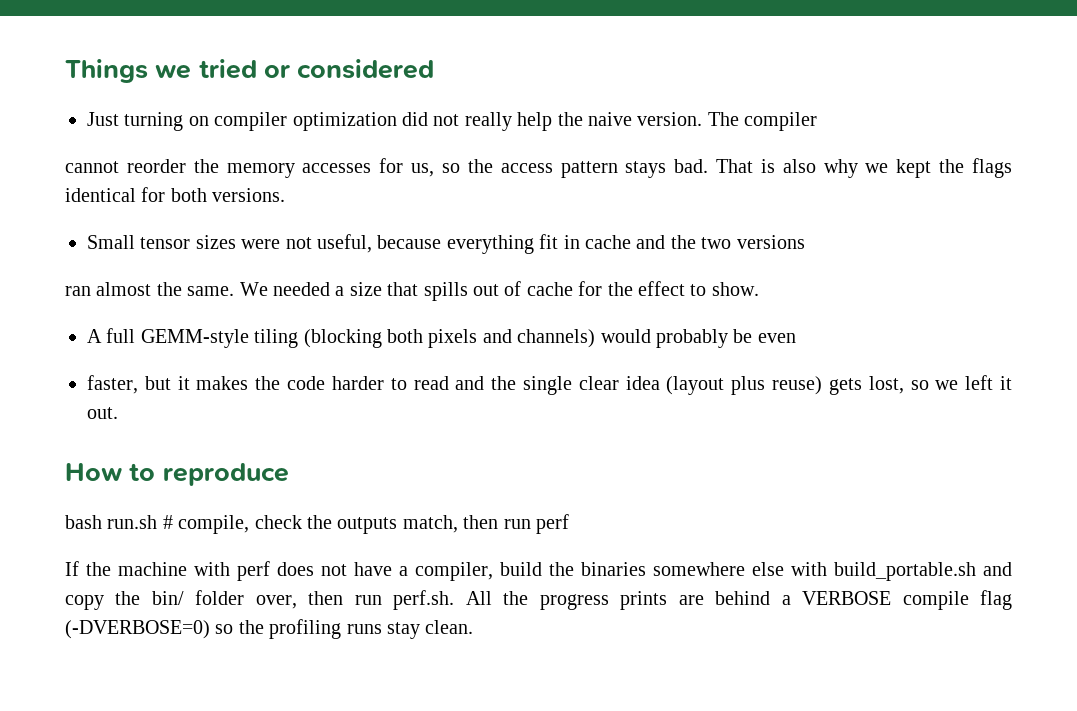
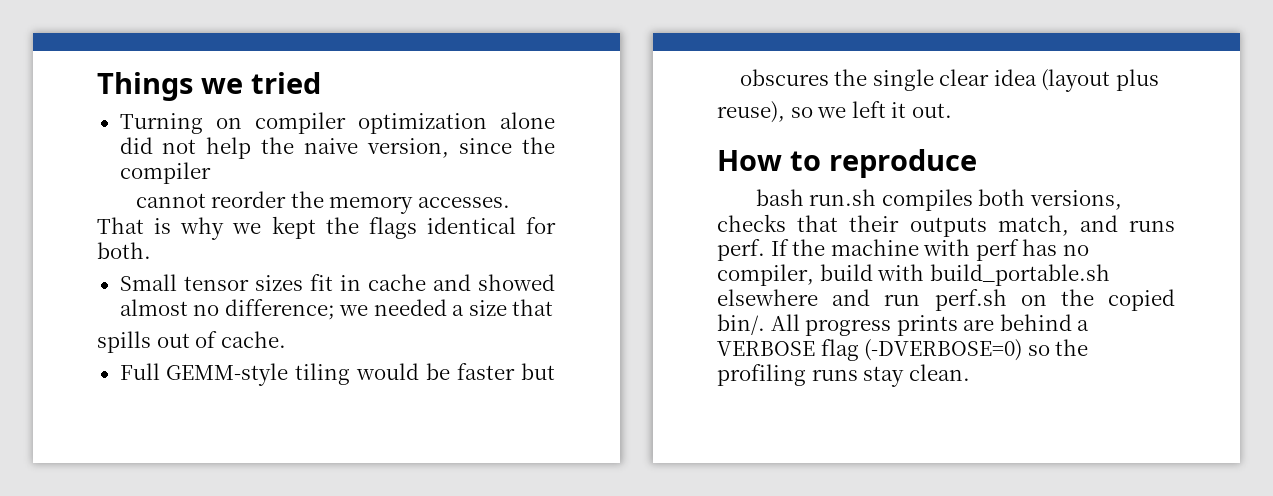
- Things we tried or considered
- Just turning on compiler optimization did not really help the naive version. The compiler
+ Things we tried
+ Turning on compiler optimization alone did not help the naive version, since the compiler
- cannot reorder the memory accesses for us, so the access pattern stays bad.
+ cannot reorder the memory accesses.
- That is also why we kept the flags identical for both versions.
+ That is why we kept the flags identical for both.
- Small tensor sizes were not useful, because everything fit in cache and the two versions
- ran almost the same. We needed a size that spills out of cache for the effect to show.
- A full GEMM-style tiling (blocking both pixels and channels) would probably be even
- faster, but it makes the code harder to read and the single clear idea (layout plus reuse) gets lost, so we left it out.
+ Small tensor sizes fit in cache and showed almost no difference; we needed a size that
+ spills out of cache.
+ Full GEMM-style tiling would be faster but obscures the single clear idea (layout plus
+ reuse), so we left it out.
- bash run.sh # compile, check the outputs match, then run perf
- If the machine with perf does not have a compiler, build the binaries somewhere else with build_portable.sh and copy the bin/ folder over, then run perf.sh. All the progress prints are behind a VERBOSE compile flag (-DVERBOSE=0) so the profiling runs stay clean.
+ bash run.sh compiles both versions, checks that their outputs match, and runs perf. If the machine with perf has no compiler, build with build_portable.sh elsewhere and run perf.sh on the copied bin/. All progress prints are behind a VERBOSE flag (-DVERBOSE=0) so the profiling runs stay clean.

